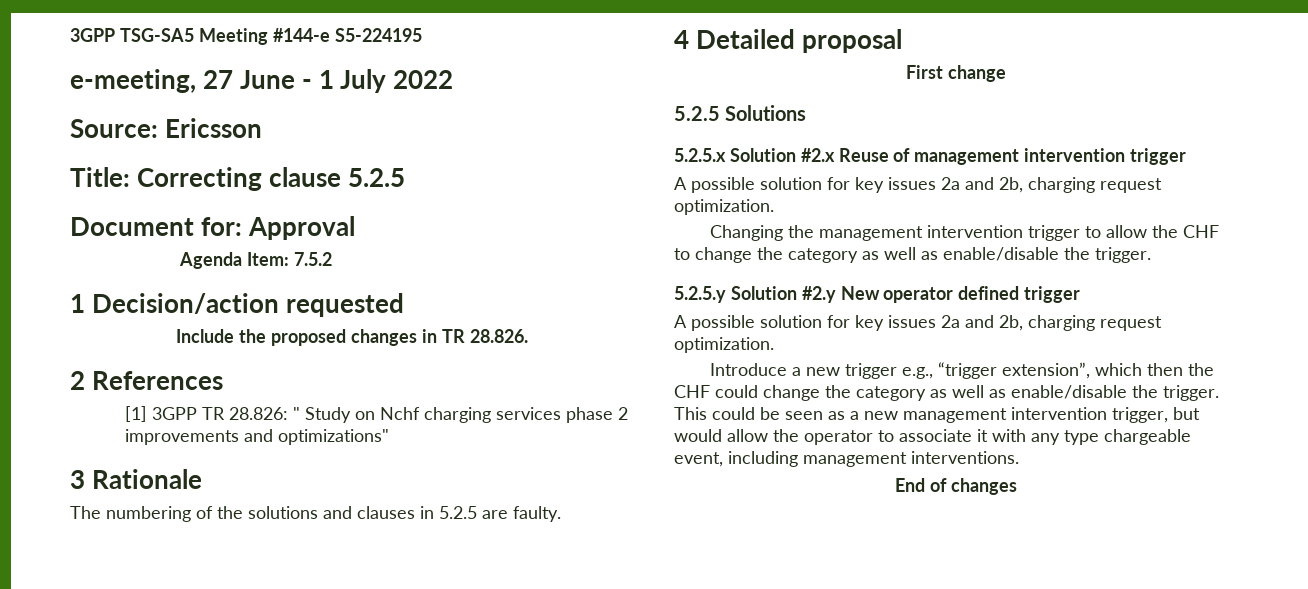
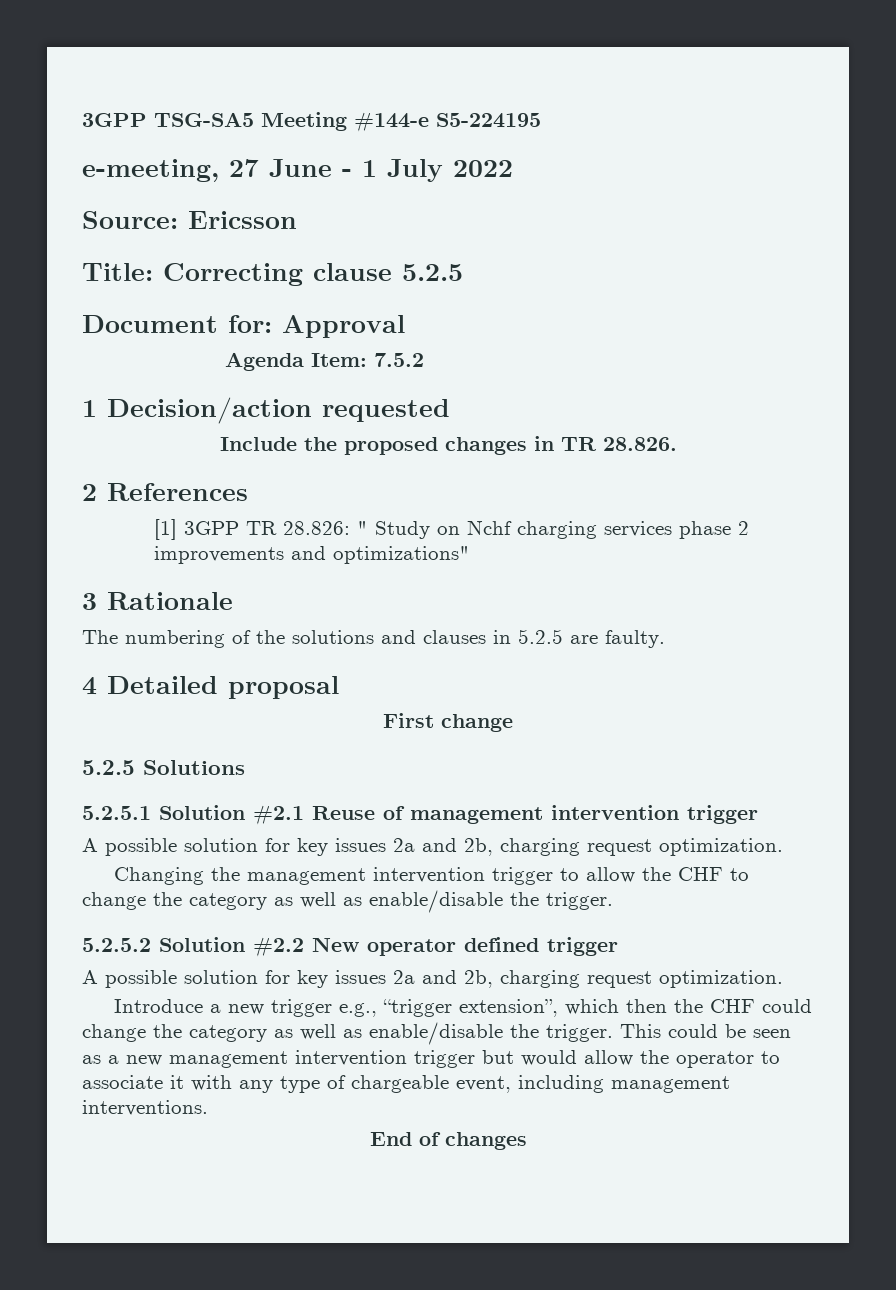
- 5.2.5.x Solution #2.x Reuse of management intervention trigger
+ 5.2.5.1 Solution #2.1 Reuse of management intervention trigger
- 5.2.5.y Solution #2.y New operator defined trigger
+ 5.2.5.2 Solution #2.2 New operator defined trigger
- This could be seen as a new management intervention trigger, but would allow the operator to associate it with any type chargeable event, including management interventions.
+ This could be seen as a new management intervention trigger but would allow the operator to associate it with any type of chargeable event, including management interventions.

